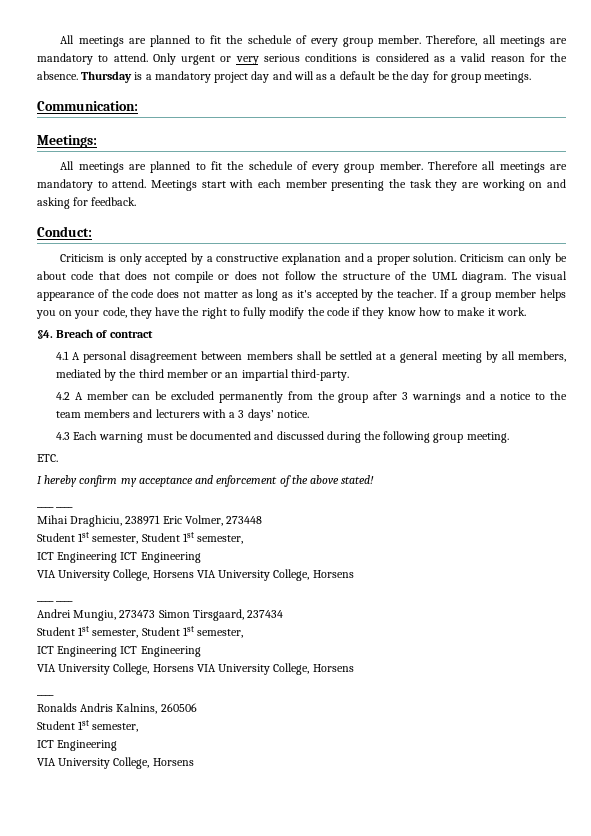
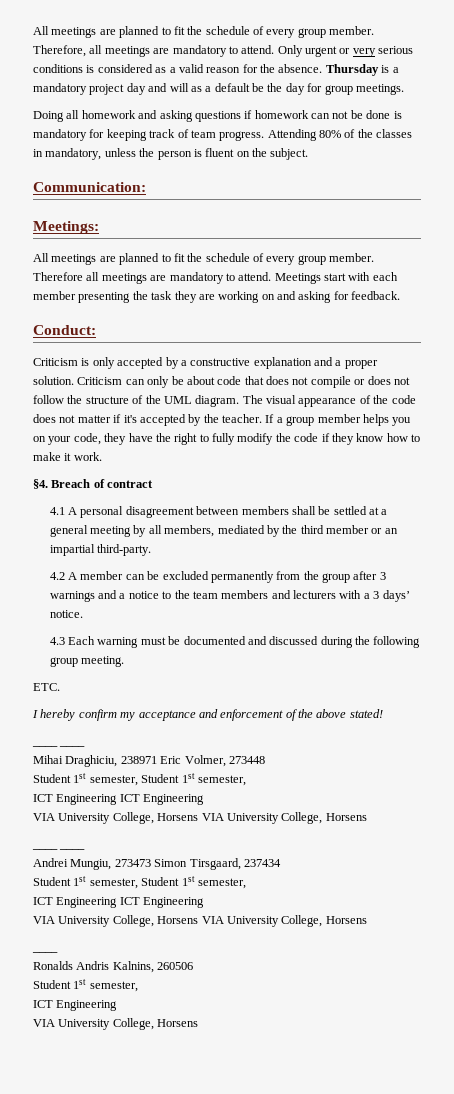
+ Doing all homework and asking questions if homework can not be done is mandatory for keeping track of team progress. Attending 80% of the classes in mandatory, unless the person is fluent on the subject.
- The visual appearance of the code does not matter as long as it's accepted by the teacher.
+ The visual appearance of the code does not matter if it's accepted by the teacher.

